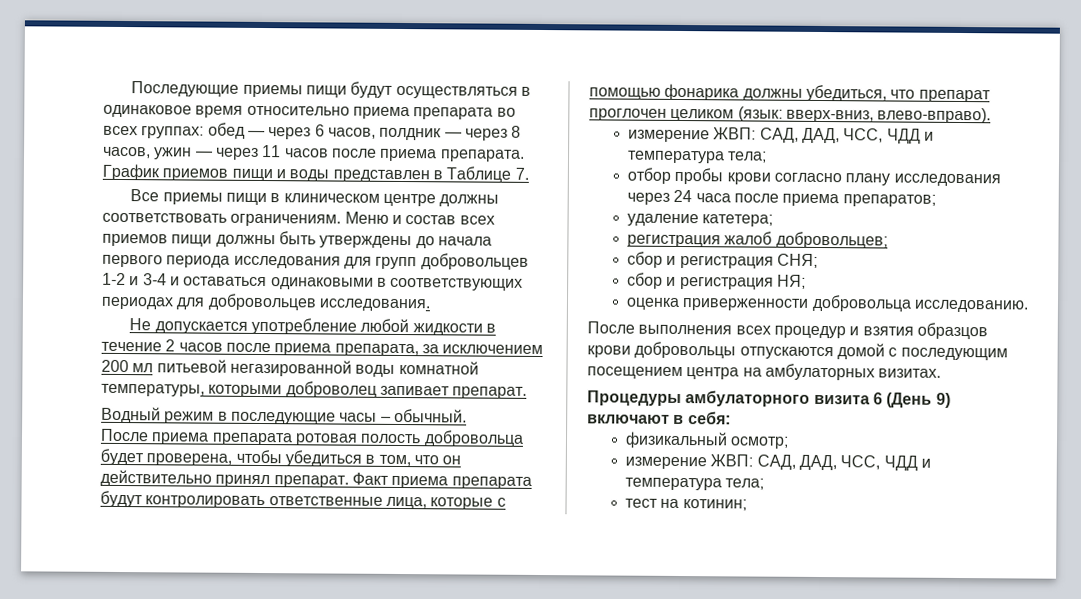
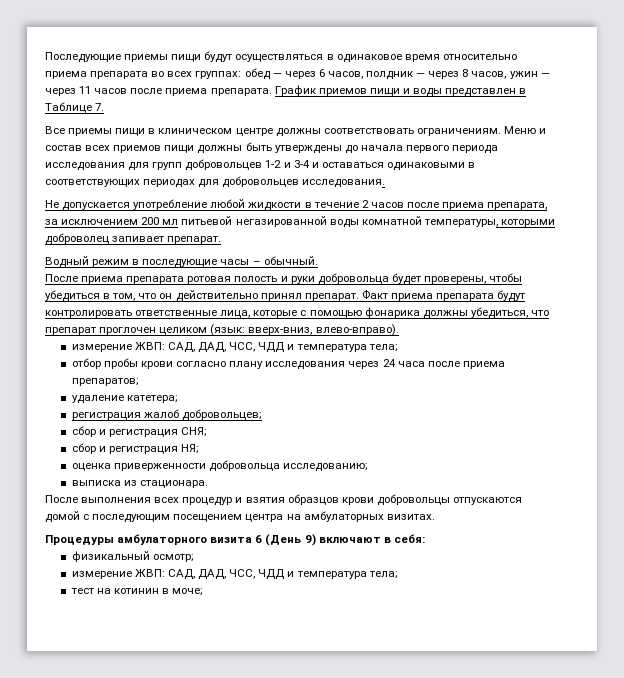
- После приема препарата ротовая полость добровольца будет проверена, чтобы убедиться в том, что он действительно принял препарат.
+ После приема препарата ротовая полость и руки добровольца будет проверены, чтобы убедиться в том, что он действительно принял препарат.
- оценка приверженности добровольца исследованию.
+ оценка приверженности добровольца исследованию;
+ выписка из стационара.
- тест на котинин;
+ тест на котинин в моче;

